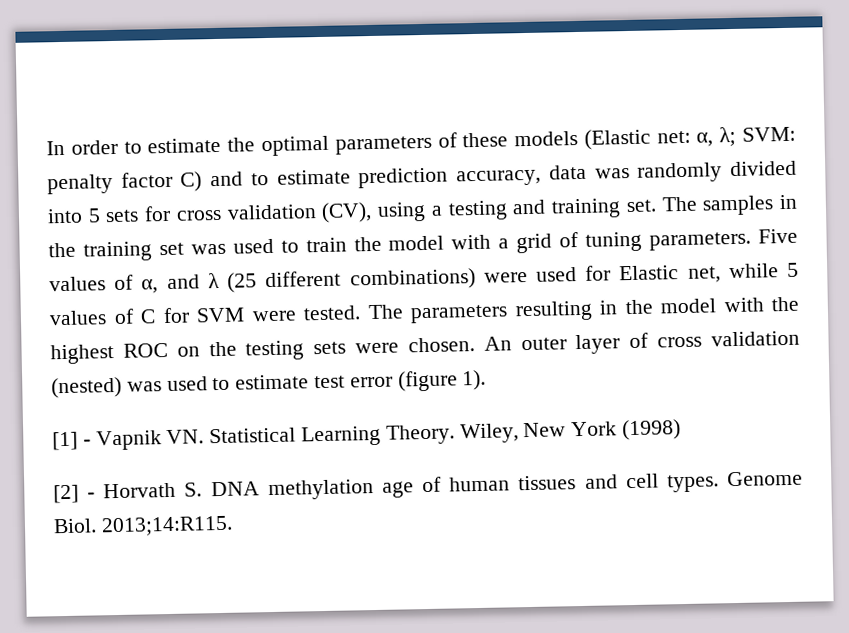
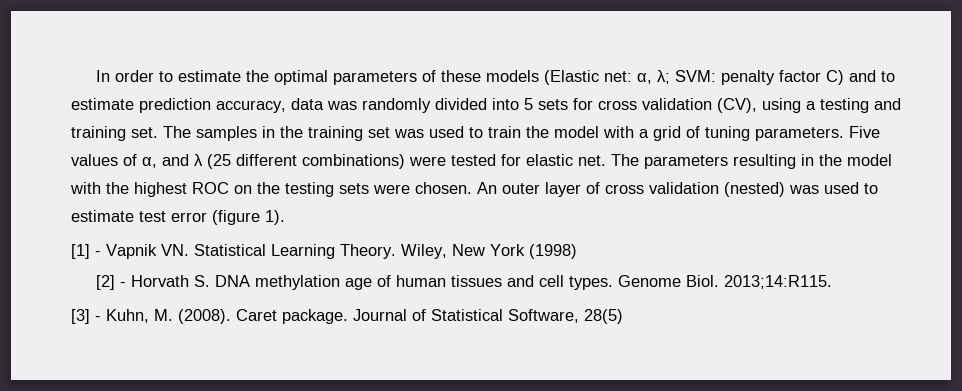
- Five values of α, and λ (25 different combinations) were used for Elastic net, while 5 values of C for SVM were tested.
+ Five values of α, and λ (25 different combinations) were tested for elastic net.
+ [3] - Kuhn, M. (2008). Caret package. Journal of Statistical Software, 28(5)

